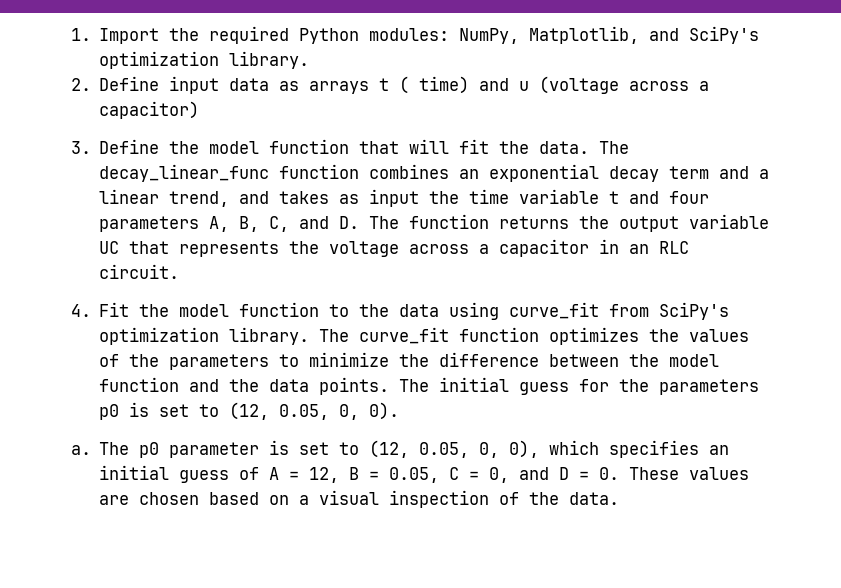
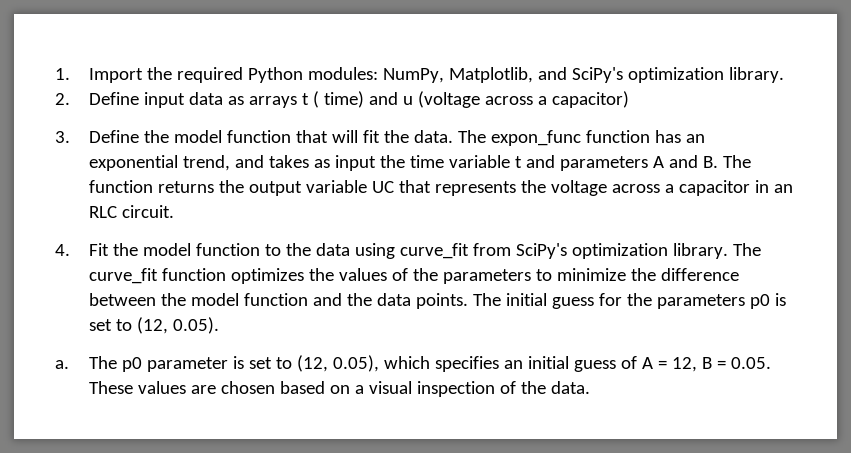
- The decay_linear_func function combines an exponential decay term and a linear trend, and takes as input the time variable t and four parameters A, B, C, and D. The function returns the output variable UC that represents the voltage across a capacitor in an RLC circuit.
+ The expon_func function has an exponential trend, and takes as input the time variable t and parameters A and B. The function returns the output variable UC that represents the voltage across a capacitor in an RLC circuit.
- The initial guess for the parameters p0 is set to (12, 0.05, 0, 0).
+ The initial guess for the parameters p0 is set to (12, 0.05).
- The p0 parameter is set to (12, 0.05, 0, 0), which specifies an initial guess of A = 12, B = 0.05, C = 0, and D = 0. These values are chosen based on a visual inspection of the data.
+ The p0 parameter is set to (12, 0.05), which specifies an initial guess of A = 12, B = 0.05. These values are chosen based on a visual inspection of the data.

